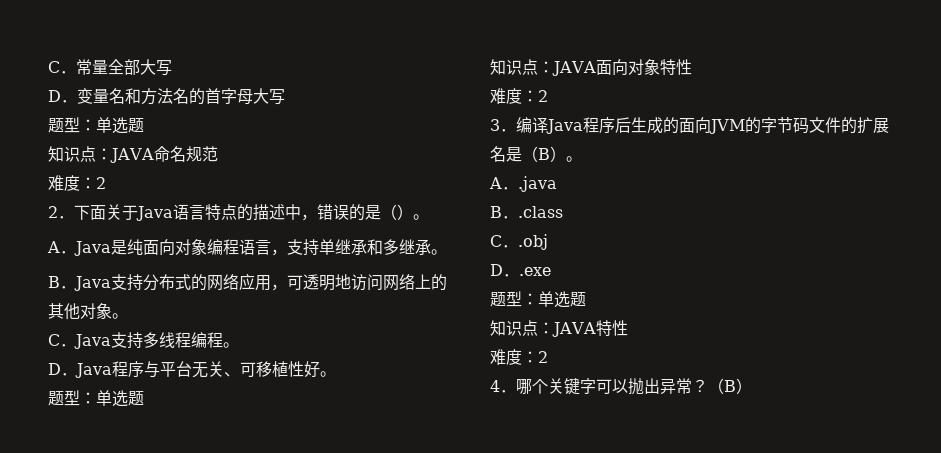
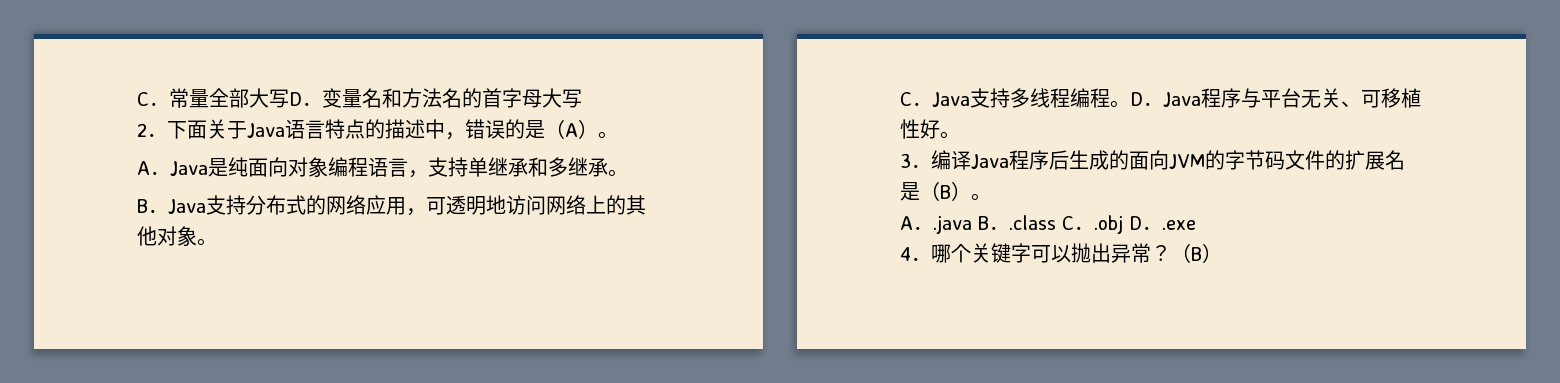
- C．常量全部大写
- D．变量名和方法名的首字母大写
- 题型：单选题
- 知识点：JAVA命名规范
- 难度：2
+ C．常量全部大写D．变量名和方法名的首字母大写
- 2．下面关于Java语言特点的描述中，错误的是（）。
+ 2．下面关于Java语言特点的描述中，错误的是（A）。
- C．Java支持多线程编程。
- D．Java程序与平台无关、可移植性好。
- 题型：单选题
- 知识点：JAVA面向对象特性
- 难度：2
+ C．Java支持多线程编程。D．Java程序与平台无关、可移植性好。
- A．.java
- B．.class
- C．.obj
- D．.exe
- 题型：单选题
- 知识点：JAVA特性
- 难度：2
+ A．.java B．.class C．.obj D．.exe

